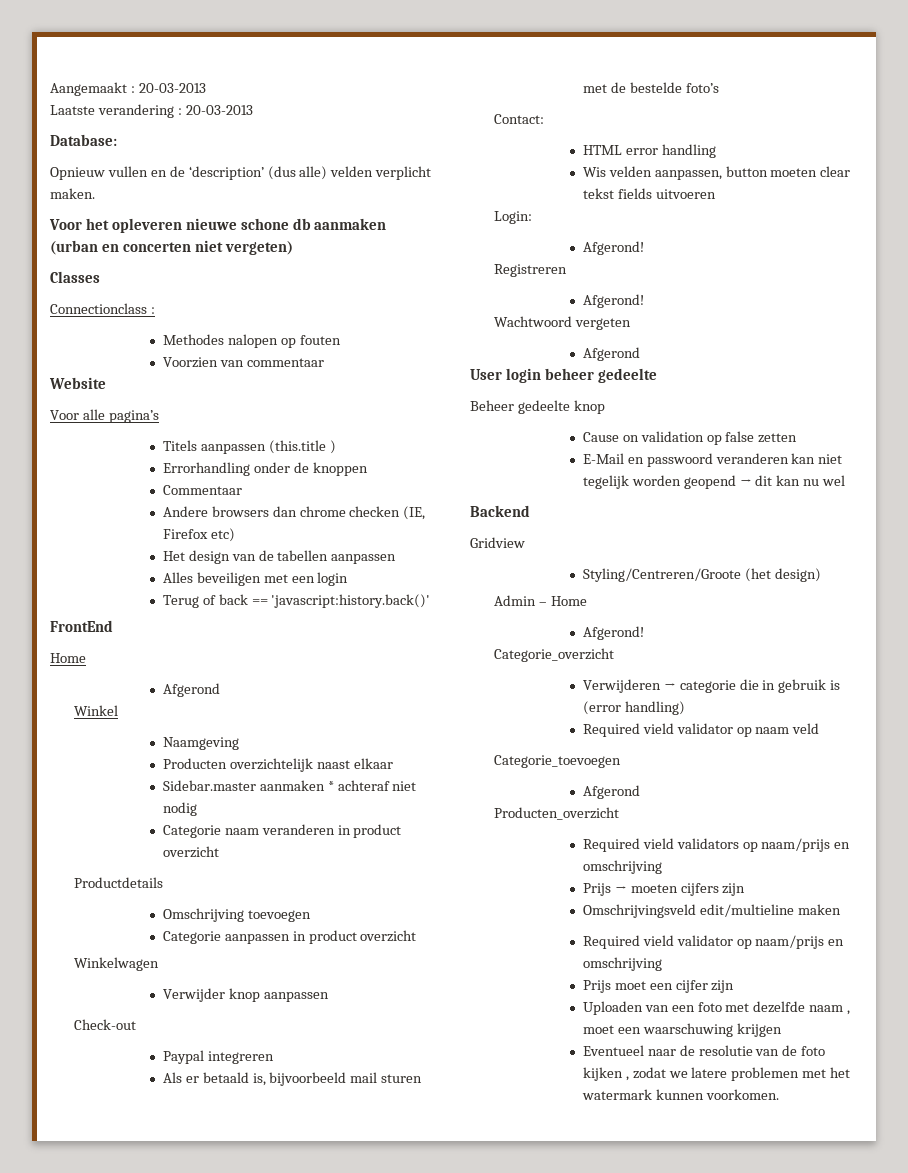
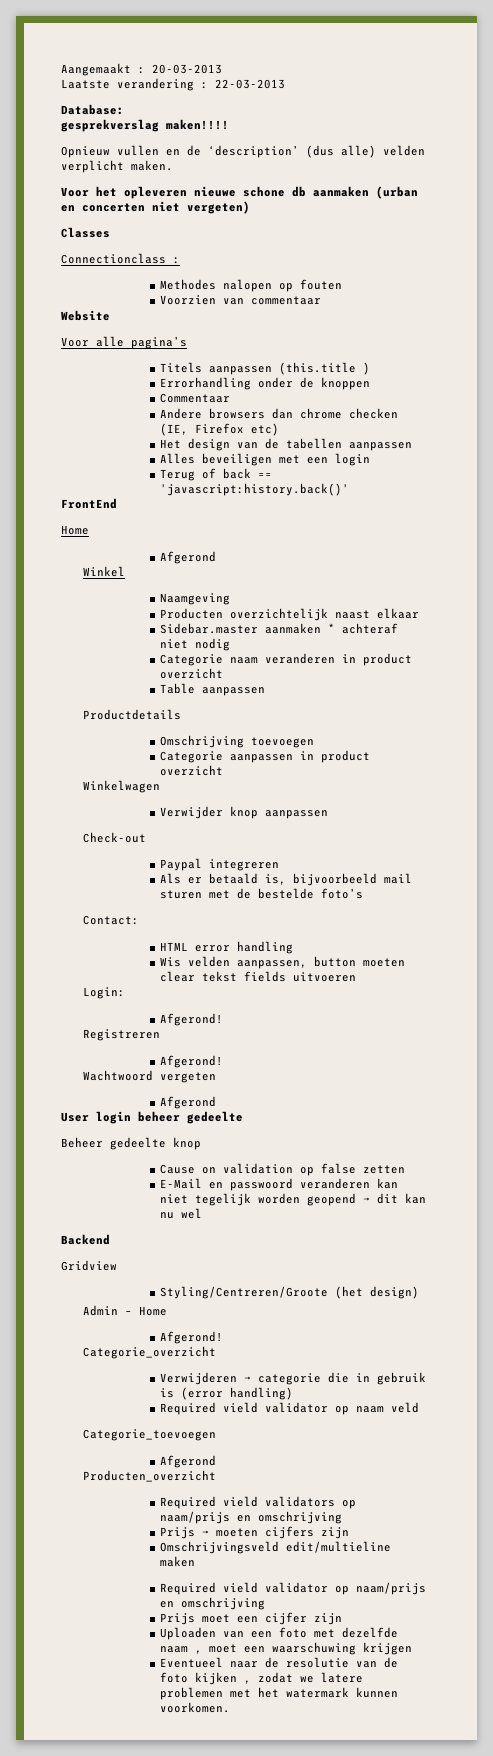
- Laatste verandering : 20-03-2013
+ Laatste verandering : 22-03-2013
+ gesprekverslag maken!!!!
+ Table aanpassen

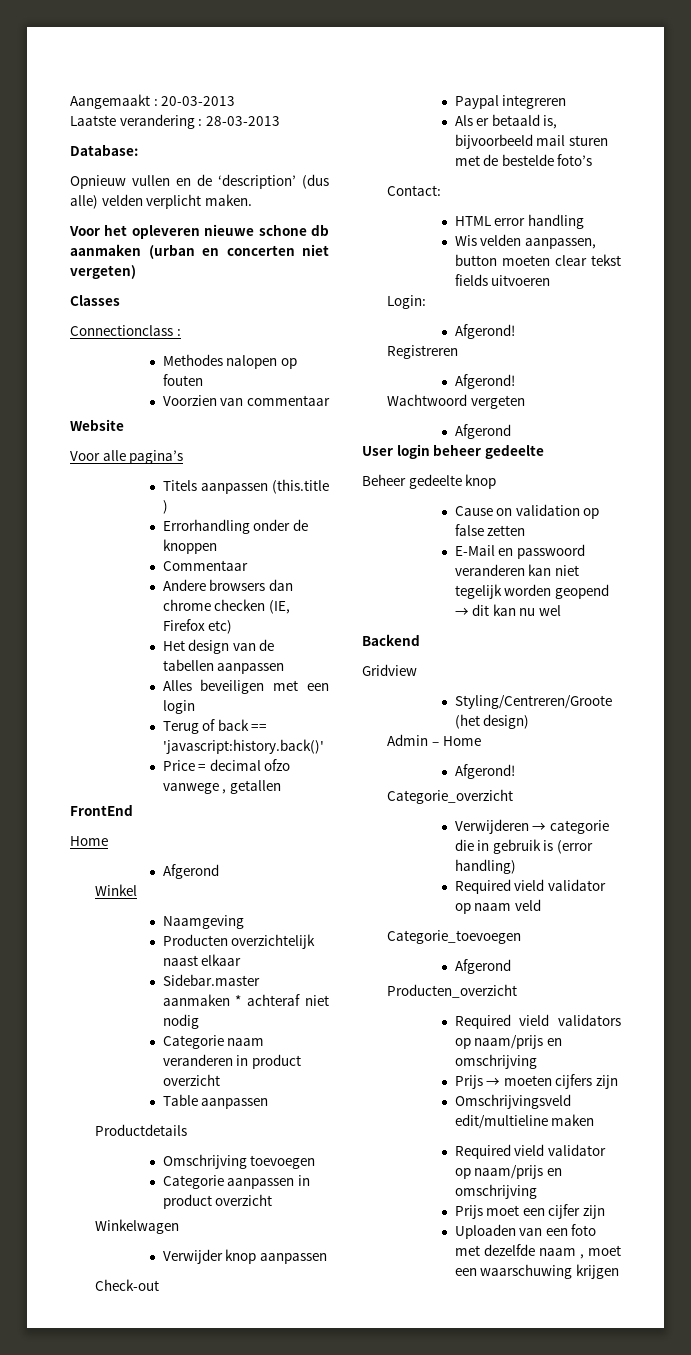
- Laatste verandering : 22-03-2013
+ Laatste verandering : 28-03-2013
- gesprekverslag maken!!!!
+ Price = decimal ofzo vanwege , getallen
- Eventueel naar de resolutie van de foto kijken , zodat we latere problemen met het watermark kunnen voorkomen.

